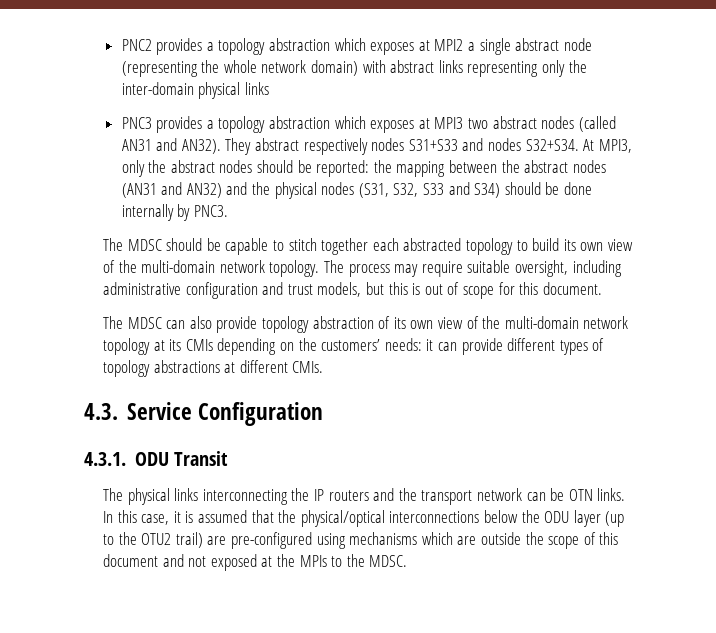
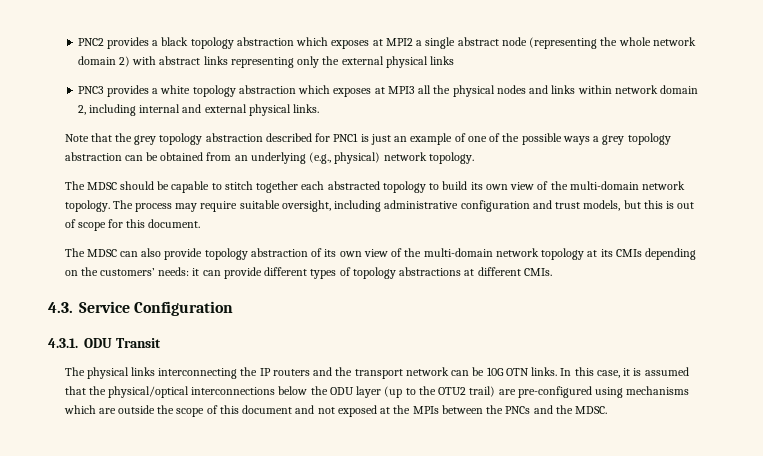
- PNC2 provides a topology abstraction which exposes at MPI2 a single abstract node (representing the whole network domain) with abstract links representing only the inter-domain physical links
+ PNC2 provides a black topology abstraction which exposes at MPI2 a single abstract node (representing the whole network domain 2) with abstract links representing only the external physical links
- PNC3 provides a topology abstraction which exposes at MPI3 two abstract nodes (called AN31 and AN32). They abstract respectively nodes S31+S33 and nodes S32+S34. At MPI3, only the abstract nodes should be reported: the mapping between the abstract nodes (AN31 and AN32) and the physical nodes (S31, S32, S33 and S34) should be done internally by PNC3.
+ PNC3 provides a white topology abstraction which exposes at MPI3 all the physical nodes and links within network domain 2, including internal and external physical links.
+ Note that the grey topology abstraction described for PNC1 is just an example of one of the possible ways a grey topology abstraction can be obtained from an underlying (e.g., physical) network topology.
- The physical links interconnecting the IP routers and the transport network can be OTN links.
+ The physical links interconnecting the IP routers and the transport network can be 10G OTN links.
- In this case, it is assumed that the physical/optical interconnections below the ODU layer (up to the OTU2 trail) are pre-configured using mechanisms which are outside the scope of this document and not exposed at the MPIs to the MDSC.
+ In this case, it is assumed that the physical/optical interconnections below the ODU layer (up to the OTU2 trail) are pre-configured using mechanisms which are outside the scope of this document and not exposed at the MPIs between the PNCs and the MDSC.

